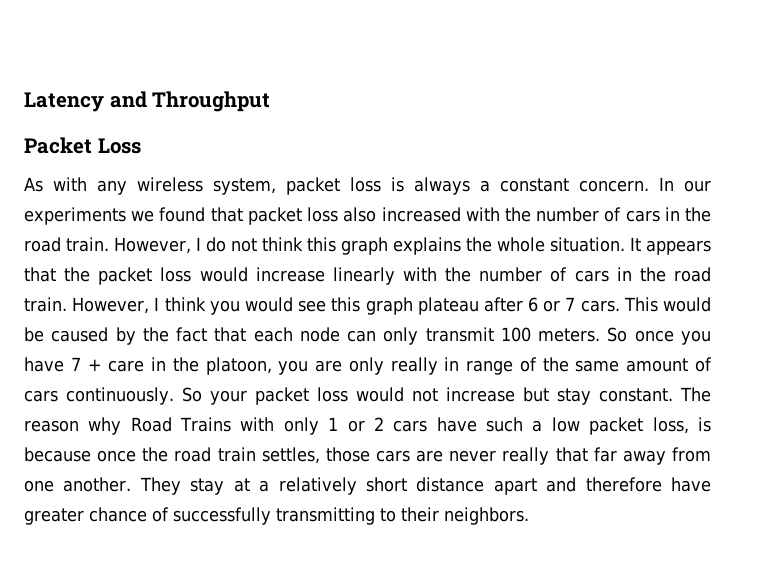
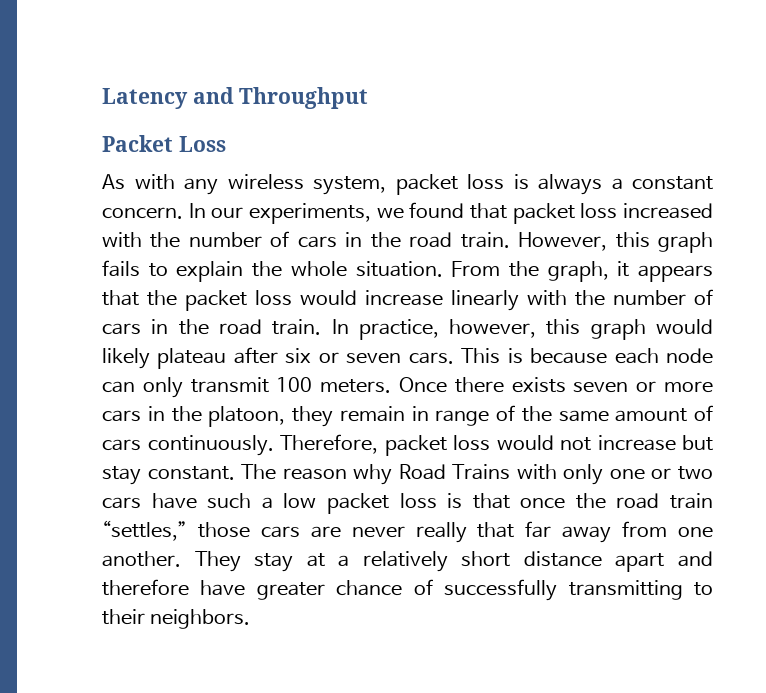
- In our experiments we found that packet loss also increased with the number of cars in the road train.
+ In our experiments, we found that packet loss increased with the number of cars in the road train.
- However, I do not think this graph explains the whole situation. It appears that the packet loss would increase linearly with the number of cars in the road train.
+ However, this graph fails to explain the whole situation. From the graph, it appears that the packet loss would increase linearly with the number of cars in the road train.
- However, I think you would see this graph plateau after 6 or 7 cars. This would be caused by the fact that each node can only transmit 100 meters.
+ In practice, however, this graph would likely plateau after six or seven cars. This is because each node can only transmit 100 meters.
- So once you have 7 + care in the platoon, you are only really in range of the same amount of cars continuously.
+ Once there exists seven or more cars in the platoon, they remain in range of the same amount of cars continuously.
- So your packet loss would not increase but stay constant.
+ Therefore, packet loss would not increase but stay constant.
- The reason why Road Trains with only 1 or 2 cars have such a low packet loss, is because once the road train settles, those cars are never really that far away from one another.
+ The reason why Road Trains with only one or two cars have such a low packet loss is that once the road train “settles,” those cars are never really that far away from one another.

